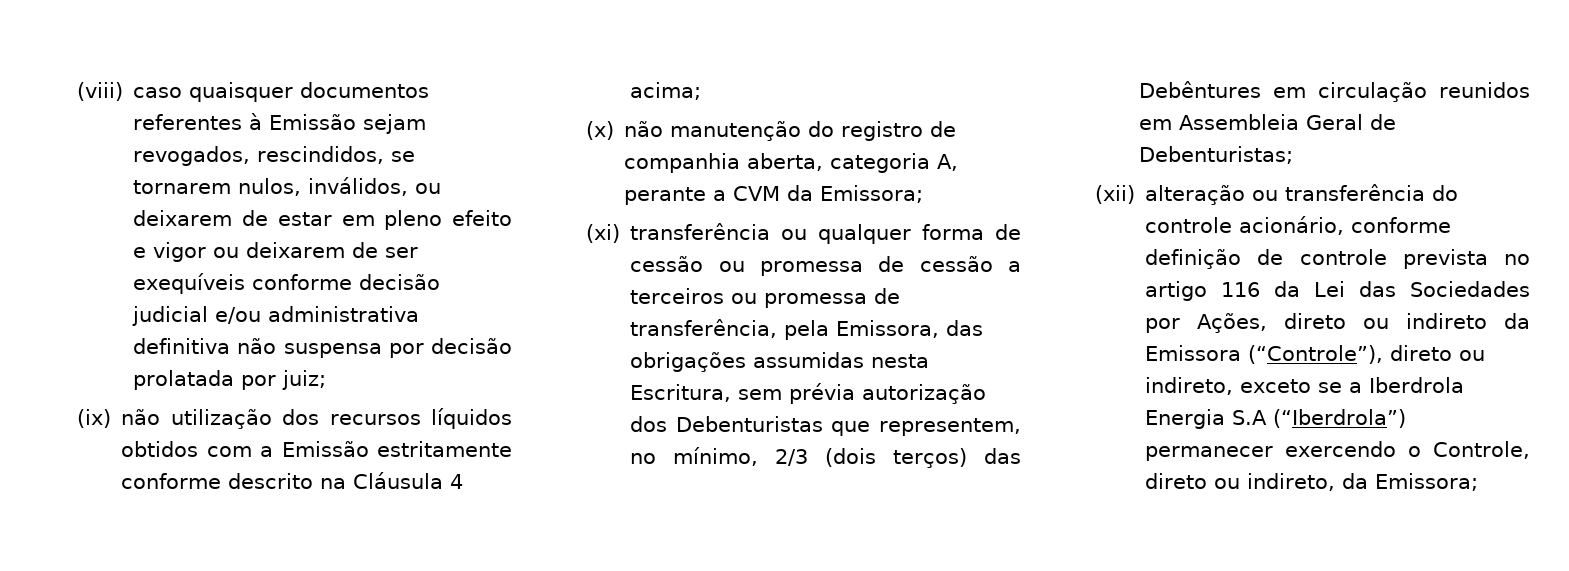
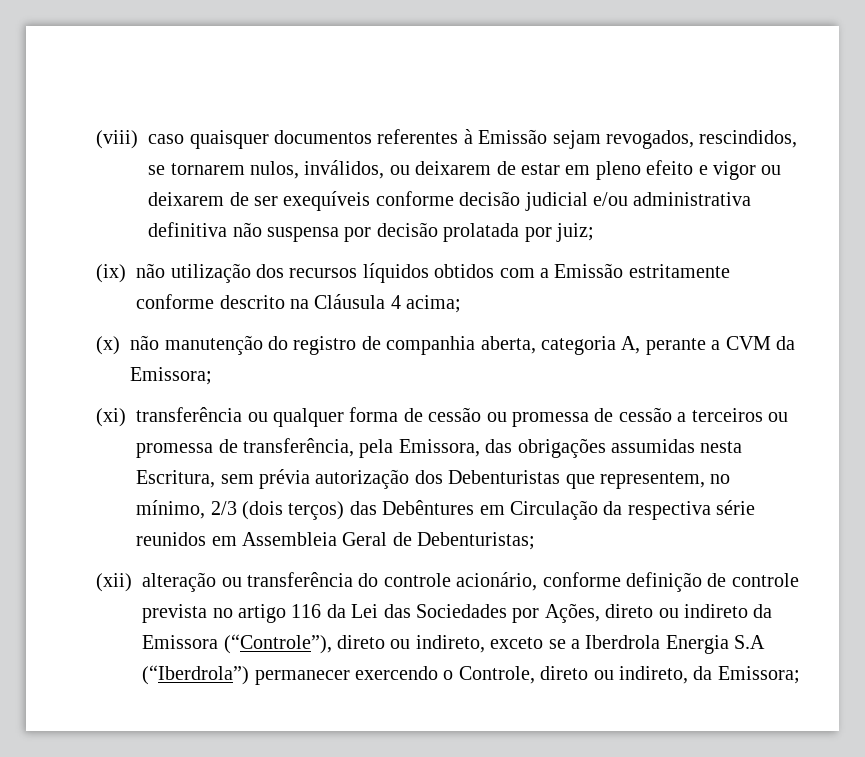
- (xi) transferência ou qualquer forma de cessão ou promessa de cessão a terceiros ou promessa de transferência, pela Emissora, das obrigações assumidas nesta Escritura, sem prévia autorização dos Debenturistas que representem, no mínimo, 2/3 (dois terços) das Debêntures em circulação reunidos em Assembleia Geral de Debenturistas;
+ (xi) transferência ou qualquer forma de cessão ou promessa de cessão a terceiros ou promessa de transferência, pela Emissora, das obrigações assumidas nesta Escritura, sem prévia autorização dos Debenturistas que representem, no mínimo, 2/3 (dois terços) das Debêntures em Circulação da respectiva série reunidos em Assembleia Geral de Debenturistas;

